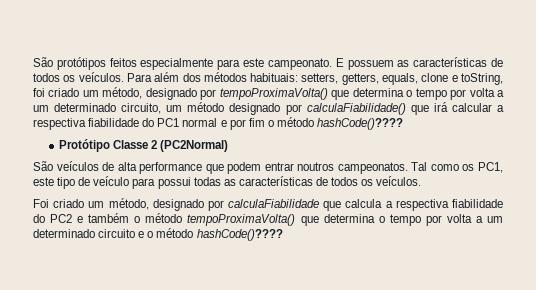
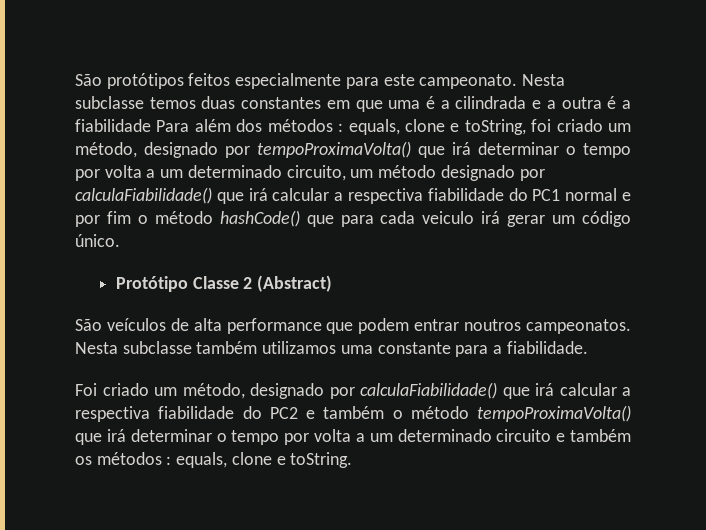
- E possuem as características de todos os veículos. Para além dos métodos habituais: setters, getters, equals, clone e toString, foi criado um método, designado por tempoProximaVolta() que determina o tempo por volta a um determinado circuito, um método designado por calculaFiabilidade() que irá calcular a respectiva fiabilidade do PC1 normal e por fim o método hashCode()????
+ Nesta subclasse temos duas constantes em que uma é a cilindrada e a outra é a fiabilidade Para além dos métodos : equals, clone e toString, foi criado um método, designado por tempoProximaVolta() que irá determinar o tempo por volta a um determinado circuito, um método designado por calculaFiabilidade() que irá calcular a respectiva fiabilidade do PC1 normal e por fim o método hashCode() que para cada veiculo irá gerar um código único.
- Protótipo Classe 2 (PC2Normal)
+ Protótipo Classe 2 (Abstract)
- Tal como os PC1, este tipo de veículo para possui todas as características de todos os veículos.
+ Nesta subclasse também utilizamos uma constante para a fiabilidade.
- Foi criado um método, designado por calculaFiabilidade que calcula a respectiva fiabilidade do PC2 e também o método tempoProximaVolta() que determina o tempo por volta a um determinado circuito e o método hashCode()????
+ Foi criado um método, designado por calculaFiabilidade() que irá calcular a respectiva fiabilidade do PC2 e também o método tempoProximaVolta() que irá determinar o tempo por volta a um determinado circuito e também os métodos : equals, clone e toString.

